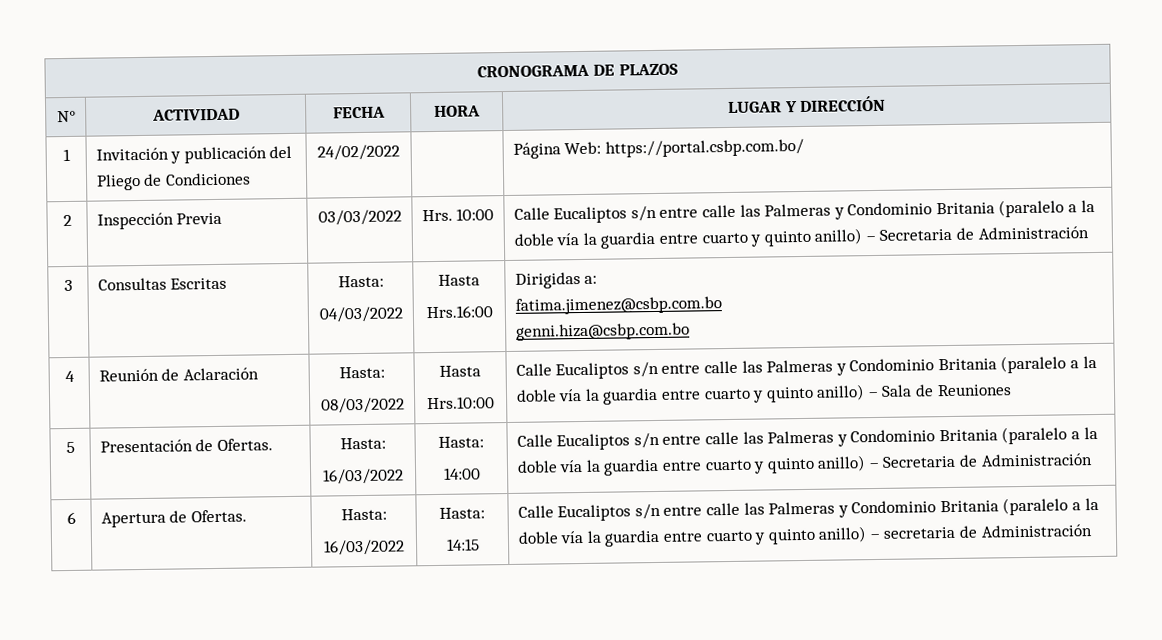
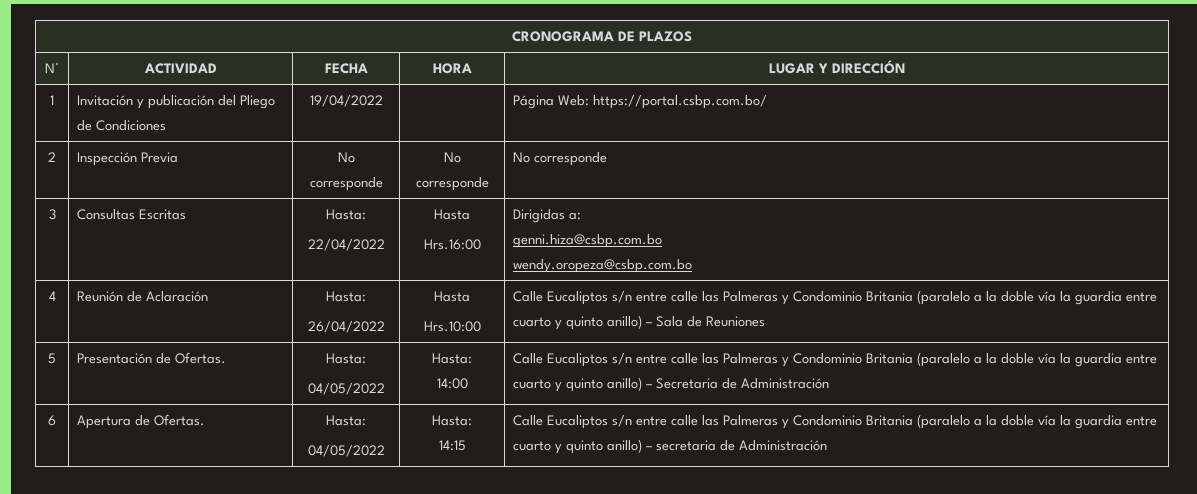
- 1 | Invitación y publicación del Pliego de Condiciones | 24/02/2022 | | Página Web: https://portal.csbp.com.bo/
+ 1 | Invitación y publicación del Pliego de Condiciones | 19/04/2022 | | Página Web: https://portal.csbp.com.bo/
- 2 | Inspección Previa | 03/03/2022 | Hrs. 10:00 | Calle Eucaliptos s/n entre calle las Palmeras y Condominio Britania (paralelo a la doble vía la guardia entre cuarto y quinto anillo) – Secretaria de Administración
+ 2 | Inspección Previa | No corresponde | No corresponde | No corresponde
  3 | Consultas Escritas | Hasta:
- 04/03/2022 | Hasta
+ 22/04/2022 | Hasta
  Hrs.16:00 | Dirigidas a:
- fatima.jimenez@csbp.com.bo
  genni.hiza@csbp.com.bo
+ wendy.oropeza@csbp.com.bo
  4 | Reunión de Aclaración | Hasta:
- 08/03/2022 | Hasta
+ 26/04/2022 | Hasta
  5 | Presentación de Ofertas. | Hasta:
- 16/03/2022 | Hasta:
+ 04/05/2022 | Hasta:
  6 | Apertura de Ofertas. | Hasta:
- 16/03/2022 | Hasta:
+ 04/05/2022 | Hasta:

